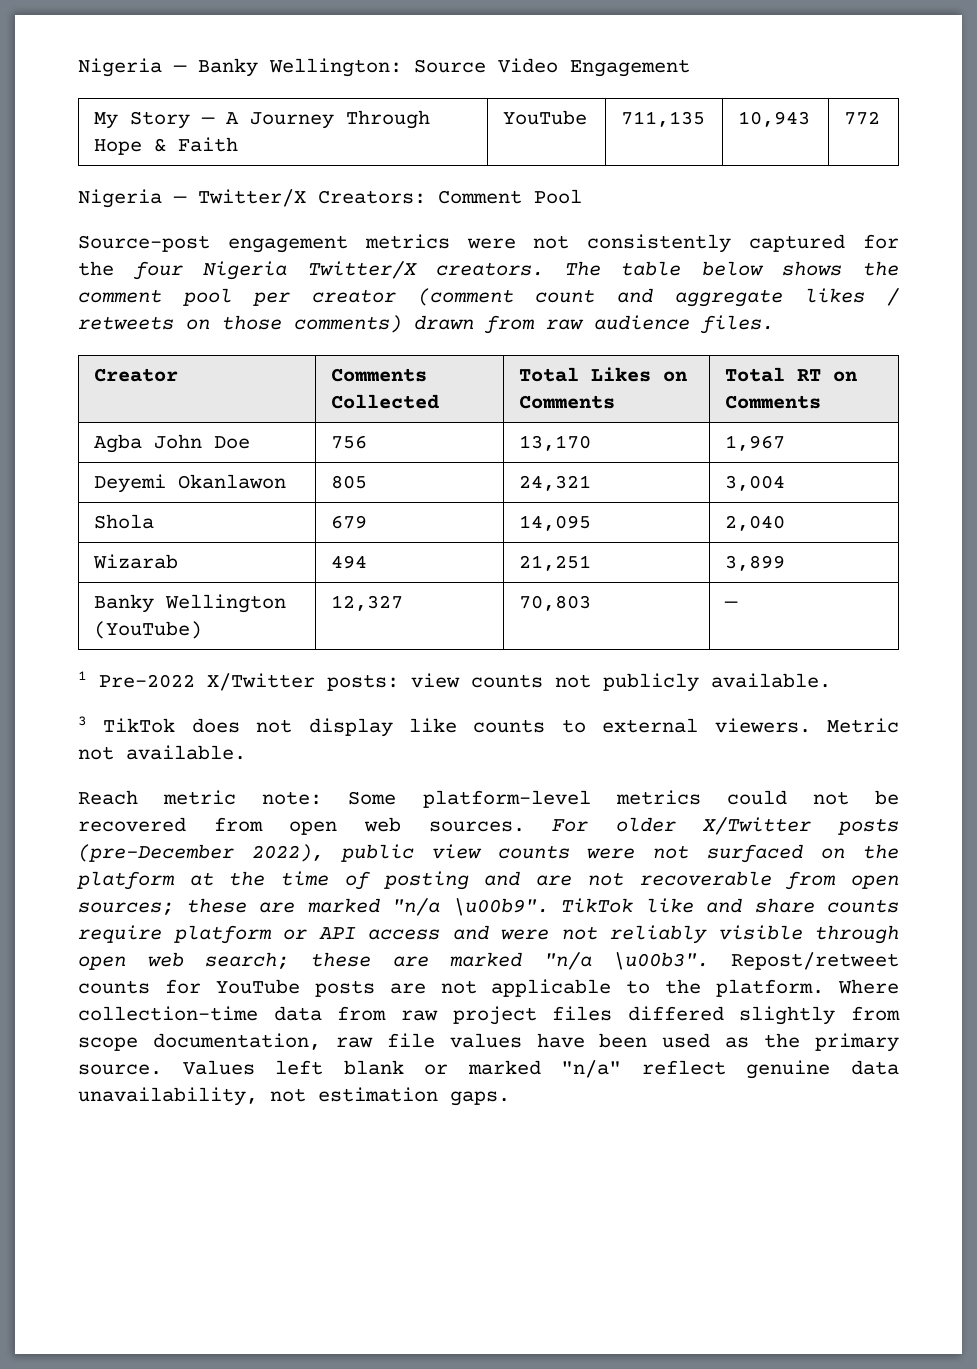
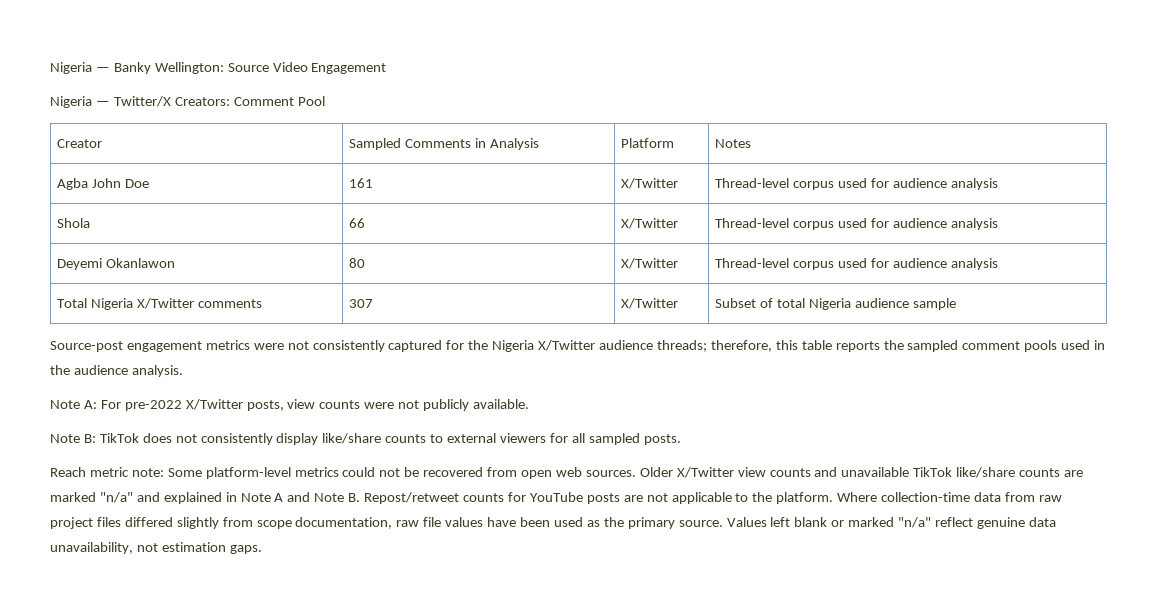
- My Story — A Journey Through Hope & Faith | YouTube | 711,135 | 10,943 | 772
+ Creator | Sampled Comments in Analysis | Platform | Notes
+ Agba John Doe | 161 | X/Twitter | Thread-level corpus used for audience analysis
+ Shola | 66 | X/Twitter | Thread-level corpus used for audience analysis
+ Deyemi Okanlawon | 80 | X/Twitter | Thread-level corpus used for audience analysis
+ Total Nigeria X/Twitter comments | 307 | X/Twitter | Subset of total Nigeria audience sample
- Source-post engagement metrics were not consistently captured for the four Nigeria Twitter/X creators. The table below shows the comment pool per creator (comment count and aggregate likes / retweets on those comments) drawn from raw audience files.
- Creator | Comments Collected | Total Likes on Comments | Total RT on Comments
- Agba John Doe | 756 | 13,170 | 1,967
- Deyemi Okanlawon | 805 | 24,321 | 3,004
- Shola | 679 | 14,095 | 2,040
- Wizarab | 494 | 21,251 | 3,899
- Banky Wellington (YouTube) | 12,327 | 70,803 | —
- 1 Pre-2022 X/Twitter posts: view counts not publicly available.
+ Source-post engagement metrics were not consistently captured for the Nigeria X/Twitter audience threads; therefore, this table reports the sampled comment pools used in the audience analysis.
+ Note A: For pre-2022 X/Twitter posts, view counts were not publicly available.
- 3 TikTok does not display like counts to external viewers. Metric not available.
+ Note B: TikTok does not consistently display like/share counts to external viewers for all sampled posts.
- For older X/Twitter posts (pre-December 2022), public view counts were not surfaced on the platform at the time of posting and are not recoverable from open sources; these are marked "n/a \u00b9". TikTok like and share counts require platform or API access and were not reliably visible through open web search; these are marked "n/a \u00b3". Repost/retweet counts for YouTube posts are not applicable to the platform.
+ Older X/Twitter view counts and unavailable TikTok like/share counts are marked "n/a" and explained in Note A and Note B. Repost/retweet counts for YouTube posts are not applicable to the platform.

